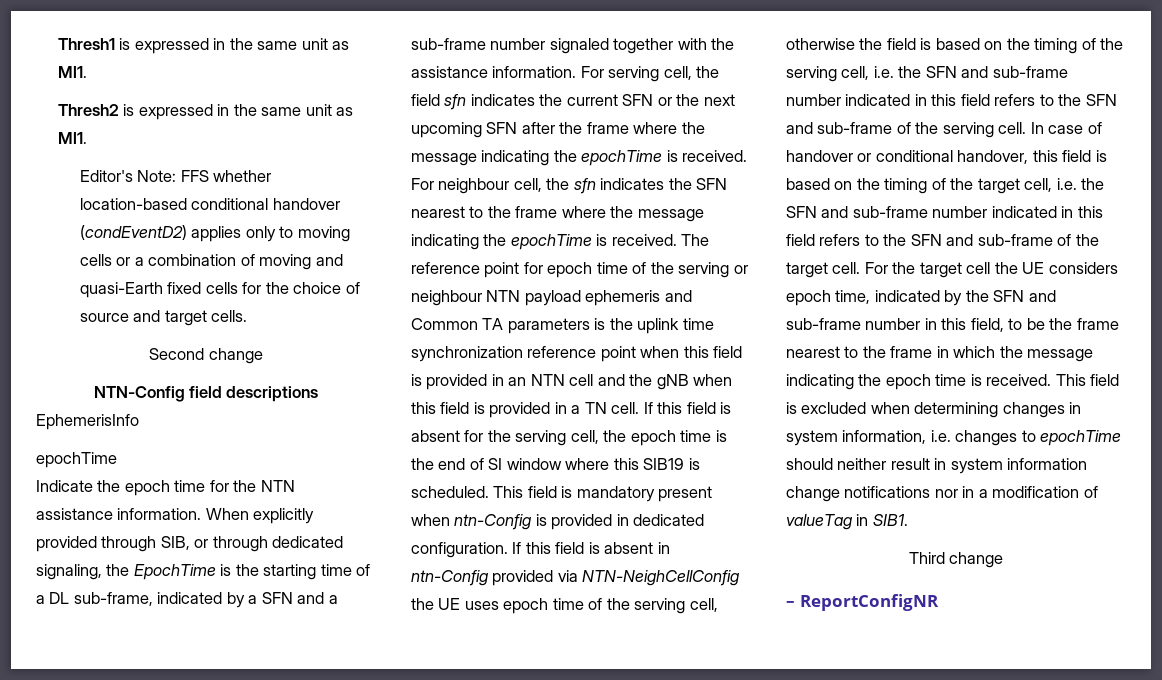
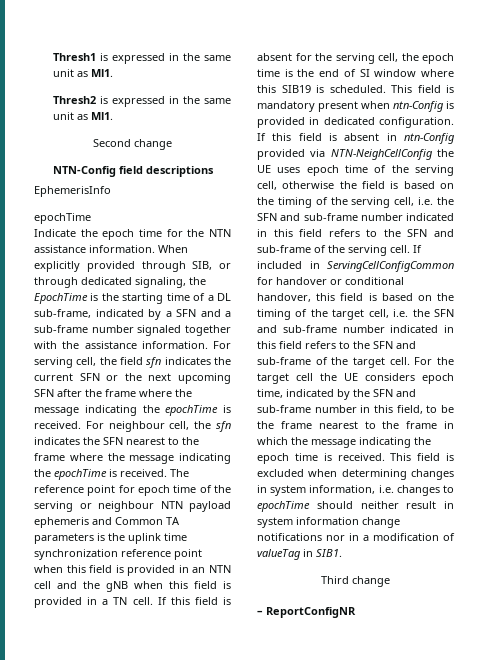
- Editor's Note: FFS whether location-based conditional handover (condEventD2) applies only to moving cells or a combination of moving and quasi-Earth fixed cells for the choice of source and target cells.
- In case of handover or conditional handover, this field is based on the timing of the target cell, i.e. the SFN and sub-frame number indicated in this field refers to the SFN and sub-frame of the target cell.
+ If included in ServingCellConfigCommon for handover or conditional handover, this field is based on the timing of the target cell, i.e. the SFN and sub-frame number indicated in this field refers to the SFN and sub-frame of the target cell.

